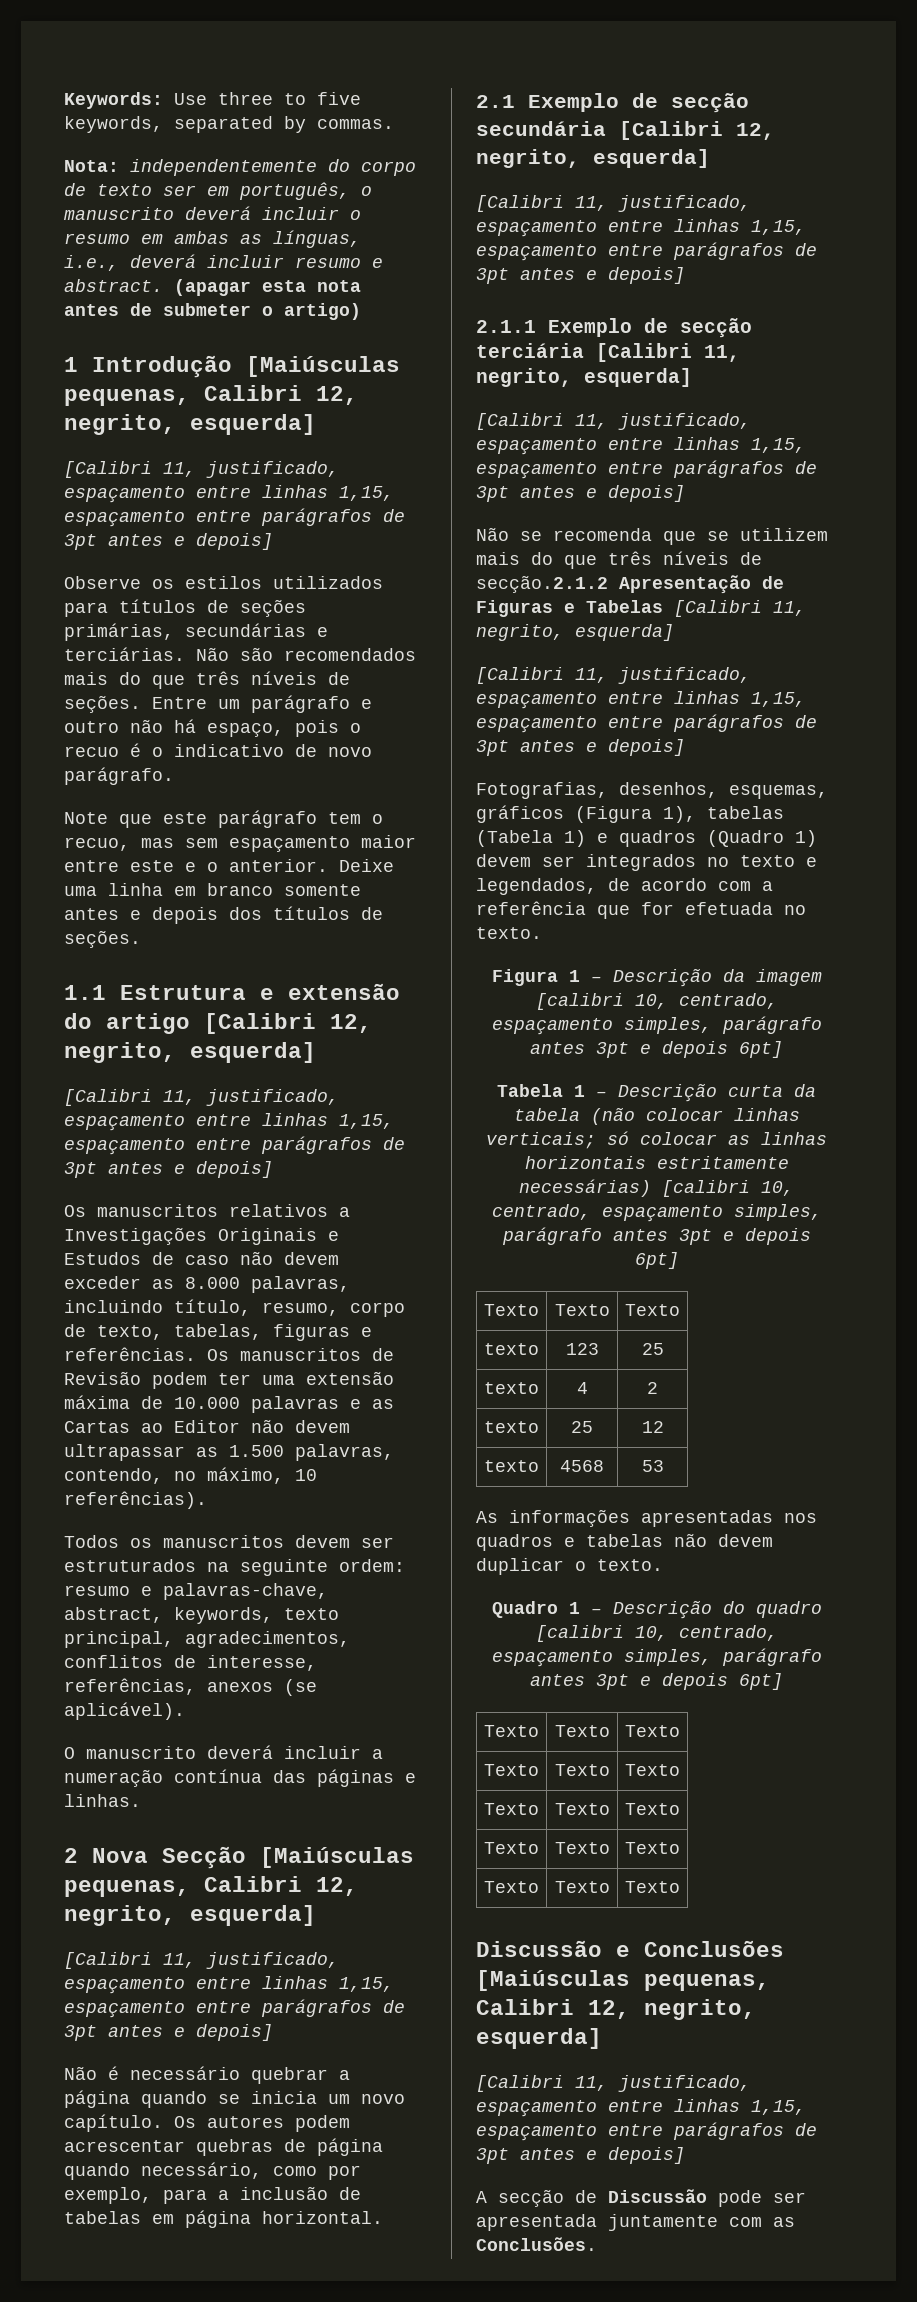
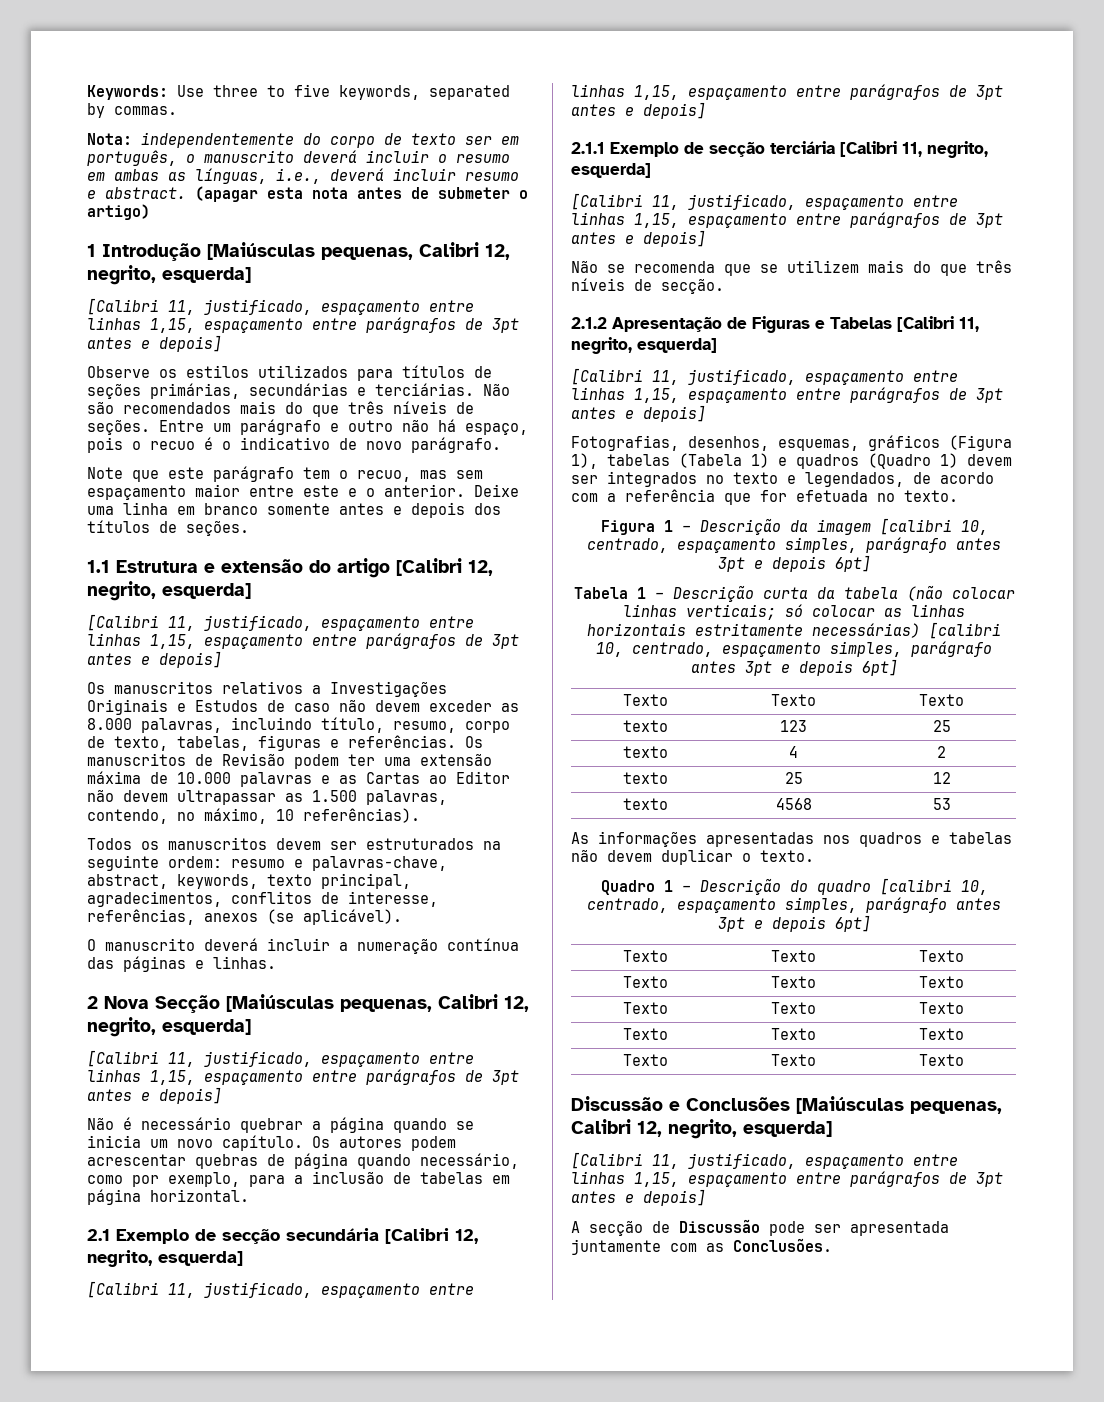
- Não se recomenda que se utilizem mais do que três níveis de secção.2.1.2 Apresentação de Figuras e Tabelas [Calibri 11, negrito, esquerda]
+ Não se recomenda que se utilizem mais do que três níveis de secção.
+ 2.1.2 Apresentação de Figuras e Tabelas [Calibri 11, negrito, esquerda]

